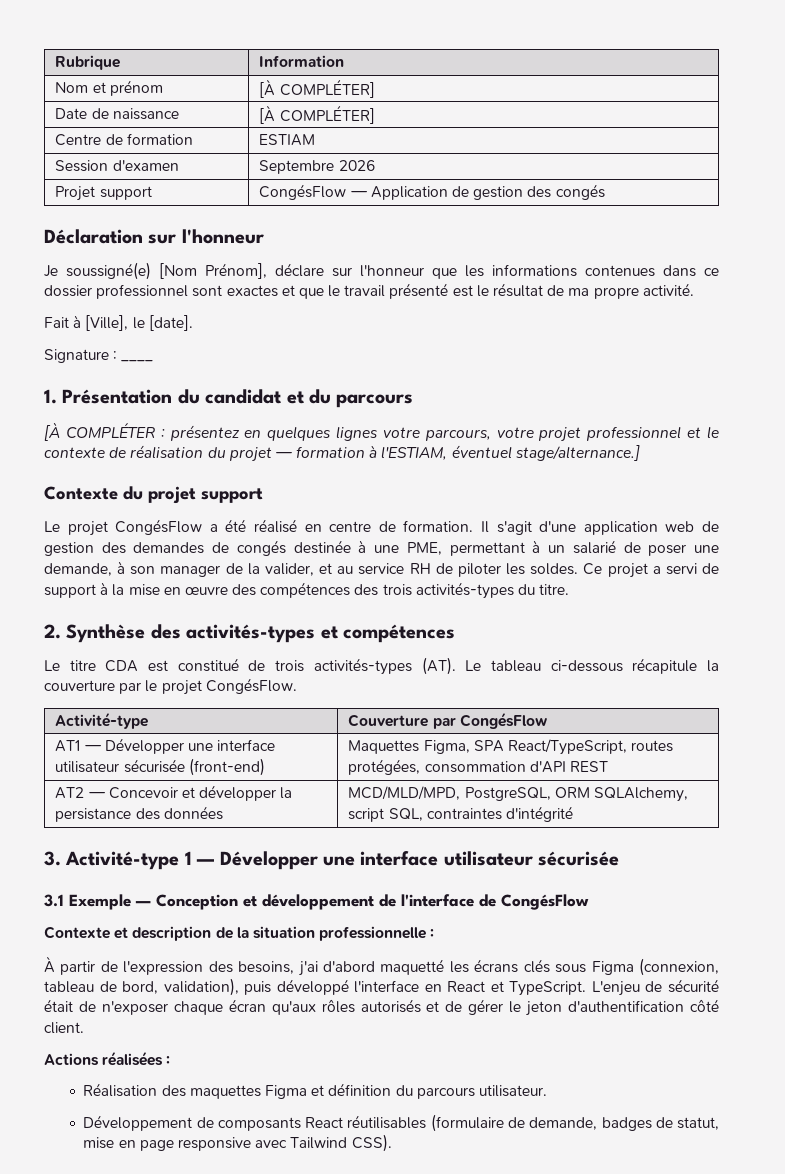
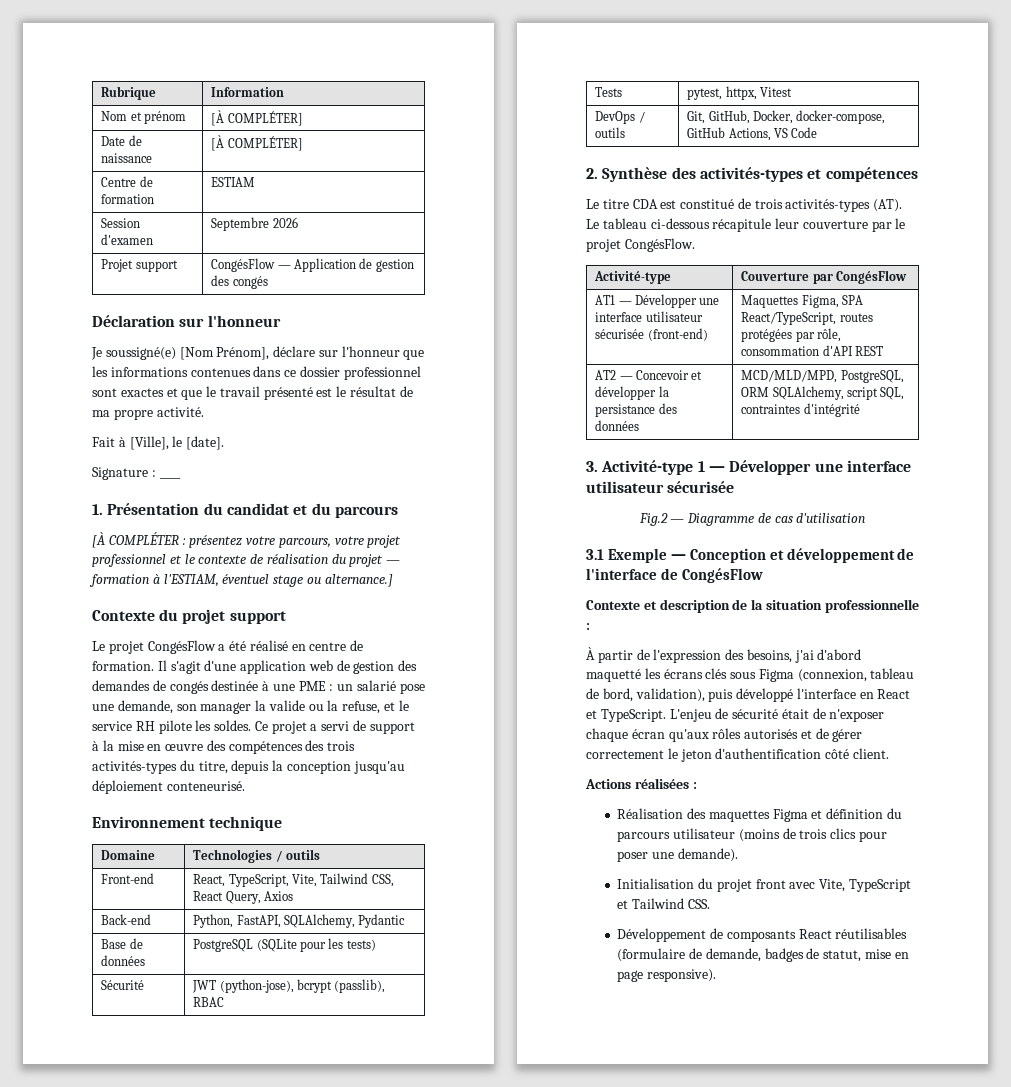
- [À COMPLÉTER : présentez en quelques lignes votre parcours, votre projet professionnel et le contexte de réalisation du projet — formation à l'ESTIAM, éventuel stage/alternance.]
+ [À COMPLÉTER : présentez votre parcours, votre projet professionnel et le contexte de réalisation du projet — formation à l'ESTIAM, éventuel stage ou alternance.]
- Il s'agit d'une application web de gestion des demandes de congés destinée à une PME, permettant à un salarié de poser une demande, à son manager de la valider, et au service RH de piloter les soldes.
+ Il s'agit d'une application web de gestion des demandes de congés destinée à une PME : un salarié pose une demande, son manager la valide ou la refuse, et le service RH pilote les soldes.
- Ce projet a servi de support à la mise en œuvre des compétences des trois activités-types du titre.
+ Ce projet a servi de support à la mise en œuvre des compétences des trois activités-types du titre, depuis la conception jusqu'au déploiement conteneurisé.
+ Environnement technique
+ Domaine | Technologies / outils
+ Front-end | React, TypeScript, Vite, Tailwind CSS, React Query, Axios
+ Back-end | Python, FastAPI, SQLAlchemy, Pydantic
+ Base de données | PostgreSQL (SQLite pour les tests)
+ Sécurité | JWT (python-jose), bcrypt (passlib), RBAC
+ Tests | pytest, httpx, Vitest
+ DevOps / outils | Git, GitHub, Docker, docker-compose, GitHub Actions, VS Code
- Le titre CDA est constitué de trois activités-types (AT). Le tableau ci-dessous récapitule la couverture par le projet CongésFlow.
+ Le titre CDA est constitué de trois activités-types (AT). Le tableau ci-dessous récapitule leur couverture par le projet CongésFlow.
- AT1 — Développer une interface utilisateur sécurisée (front-end) | Maquettes Figma, SPA React/TypeScript, routes protégées, consommation d'API REST
+ AT1 — Développer une interface utilisateur sécurisée (front-end) | Maquettes Figma, SPA React/TypeScript, routes protégées par rôle, consommation d'API REST
+ Fig.2 — Diagramme de cas d'utilisation
- L'enjeu de sécurité était de n'exposer chaque écran qu'aux rôles autorisés et de gérer le jeton d'authentification côté client.
+ L'enjeu de sécurité était de n'exposer chaque écran qu'aux rôles autorisés et de gérer correctement le jeton d'authentification côté client.
- Réalisation des maquettes Figma et définition du parcours utilisateur.
+ Réalisation des maquettes Figma et définition du parcours utilisateur (moins de trois clics pour poser une demande).
+ Initialisation du projet front avec Vite, TypeScript et Tailwind CSS.
- Développement de composants React réutilisables (formulaire de demande, badges de statut, mise en page responsive avec Tailwind CSS).
+ Développement de composants React réutilisables (formulaire de demande, badges de statut, mise en page responsive).

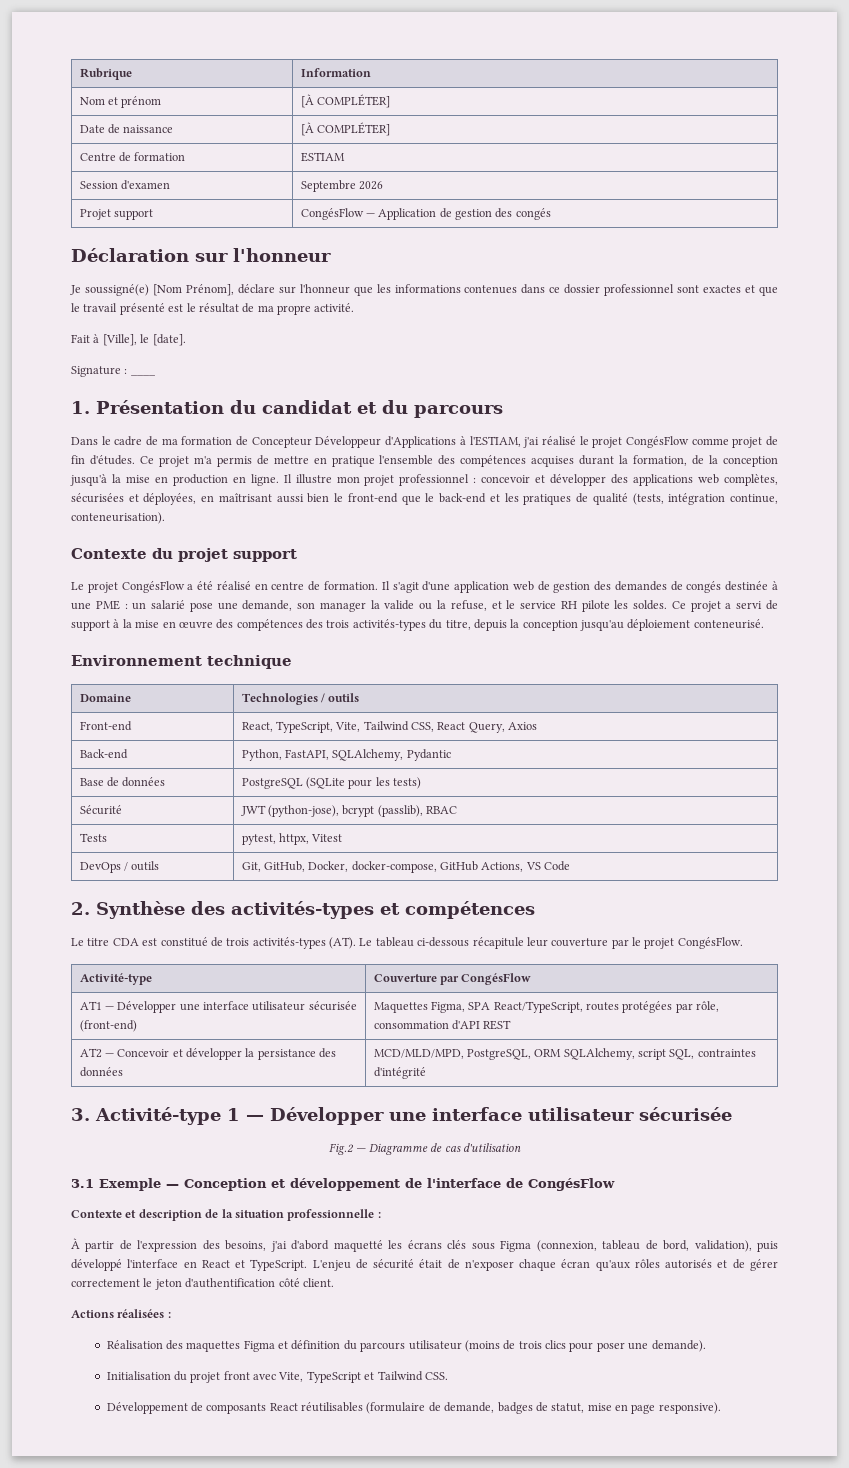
- [À COMPLÉTER : présentez votre parcours, votre projet professionnel et le contexte de réalisation du projet — formation à l'ESTIAM, éventuel stage ou alternance.]
+ Dans le cadre de ma formation de Concepteur Développeur d'Applications à l'ESTIAM, j'ai réalisé le projet CongésFlow comme projet de fin d'études. Ce projet m'a permis de mettre en pratique l'ensemble des compétences acquises durant la formation, de la conception jusqu'à la mise en production en ligne. Il illustre mon projet professionnel : concevoir et développer des applications web complètes, sécurisées et déployées, en maîtrisant aussi bien le front-end que le back-end et les pratiques de qualité (tests, intégration continue, conteneurisation).

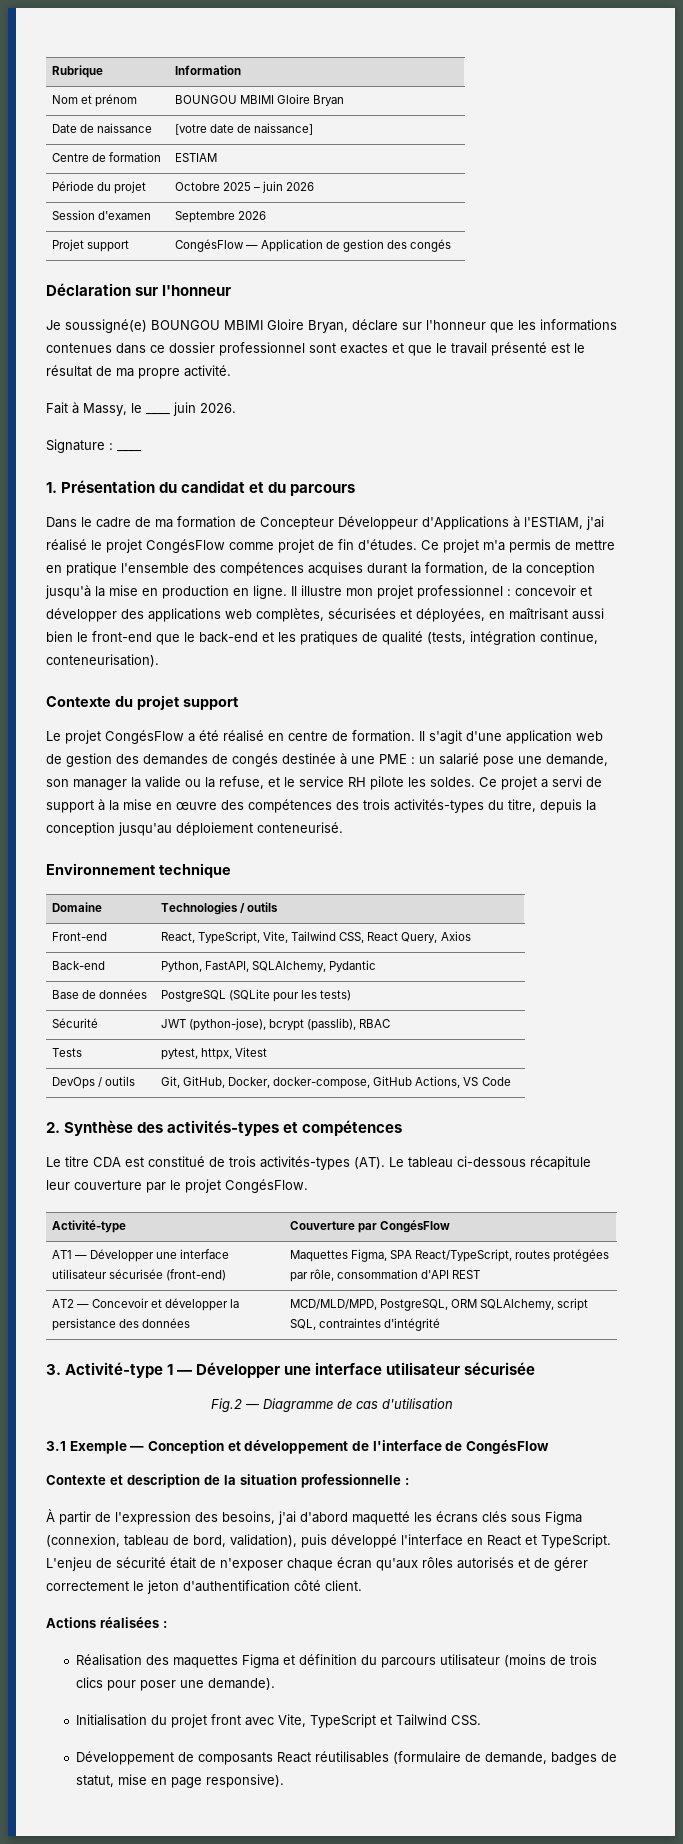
- Nom et prénom | [À COMPLÉTER]
+ Nom et prénom | BOUNGOU MBIMI Gloire Bryan
- Date de naissance | [À COMPLÉTER]
+ Date de naissance | [votre date de naissance]
+ Période du projet | Octobre 2025 – juin 2026
- Je soussigné(e) [Nom Prénom], déclare sur l'honneur que les informations contenues dans ce dossier professionnel sont exactes et que le travail présenté est le résultat de ma propre activité.
+ Je soussigné(e) BOUNGOU MBIMI Gloire Bryan, déclare sur l'honneur que les informations contenues dans ce dossier professionnel sont exactes et que le travail présenté est le résultat de ma propre activité.
- Fait à [Ville], le [date].
+ Fait à Massy, le ____ juin 2026.

